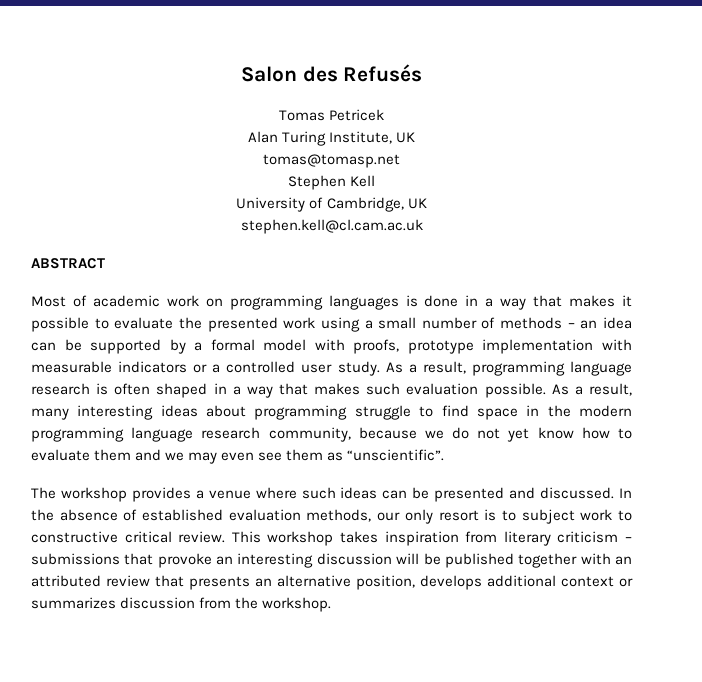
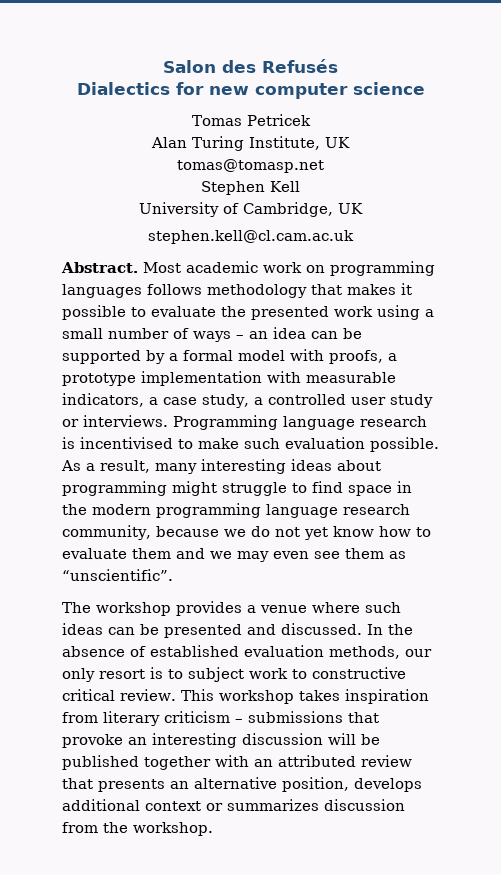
+ Dialectics for new computer science
- ABSTRACT
- Most of academic work on programming languages is done in a way that makes it possible to evaluate the presented work using a small number of methods – an idea can be supported by a formal model with proofs, prototype implementation with measurable indicators or a controlled user study. As a result, programming language research is often shaped in a way that makes such evaluation possible.
+ Abstract. Most academic work on programming languages follows methodology that makes it possible to evaluate the presented work using a small number of ways – an idea can be supported by a formal model with proofs, a prototype implementation with measurable indicators, a case study, a controlled user study or interviews. Programming language research is incentivised to make such evaluation possible.
- As a result, many interesting ideas about programming struggle to find space in the modern programming language research community, because we do not yet know how to evaluate them and we may even see them as “unscientific”.
+ As a result, many interesting ideas about programming might struggle to find space in the modern programming language research community, because we do not yet know how to evaluate them and we may even see them as “unscientific”.

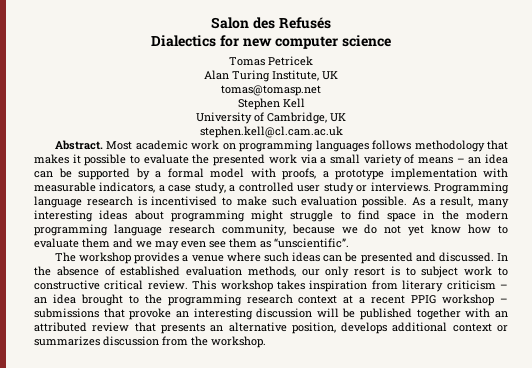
- Most academic work on programming languages follows methodology that makes it possible to evaluate the presented work using a small number of ways – an idea can be supported by a formal model with proofs, a prototype implementation with measurable indicators, a case study, a controlled user study or interviews.
+ Most academic work on programming languages follows methodology that makes it possible to evaluate the presented work via a small variety of means – an idea can be supported by a formal model with proofs, a prototype implementation with measurable indicators, a case study, a controlled user study or interviews.
- This workshop takes inspiration from literary criticism – submissions that provoke an interesting discussion will be published together with an attributed review that presents an alternative position, develops additional context or summarizes discussion from the workshop.
+ This workshop takes inspiration from literary criticism – an idea brought to the programming research context at a recent PPIG workshop – submissions that provoke an interesting discussion will be published together with an attributed review that presents an alternative position, develops additional context or summarizes discussion from the workshop.

